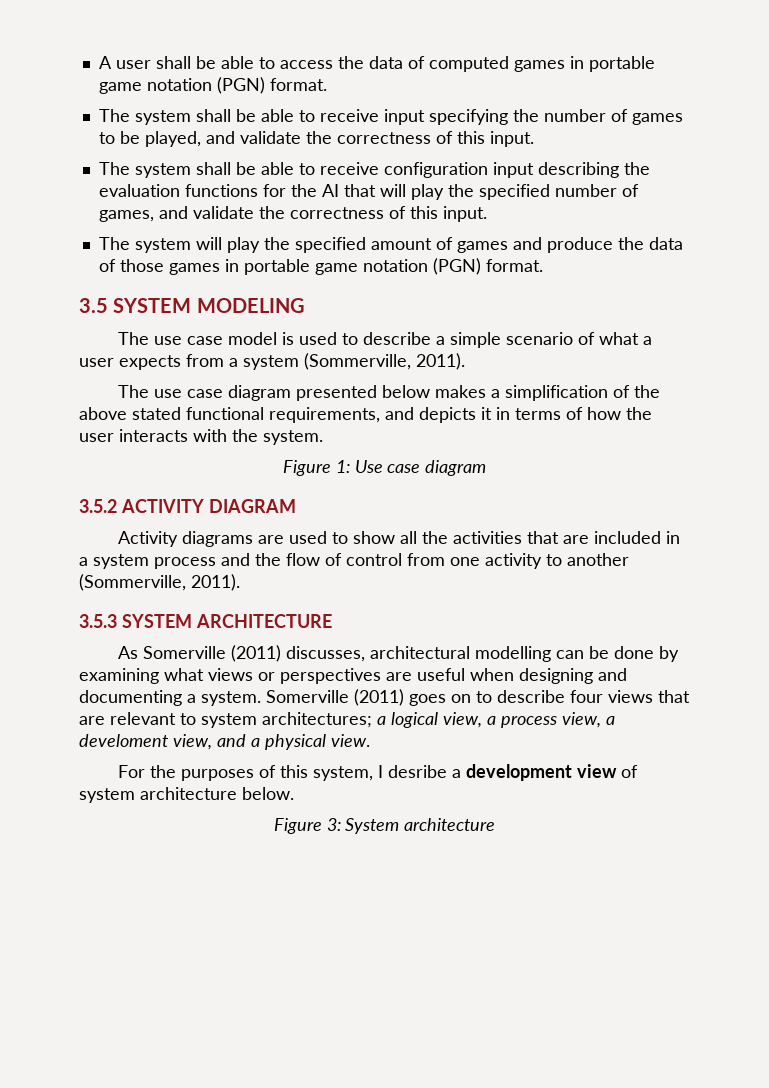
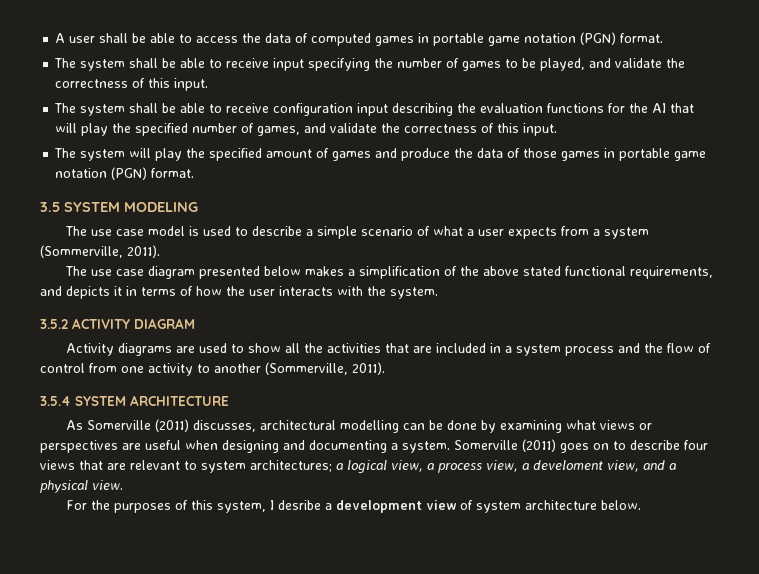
- Figure 1: Use case diagram
- 3.5.3 SYSTEM ARCHITECTURE
+ 3.5.4 SYSTEM ARCHITECTURE
- Figure 3: System architecture

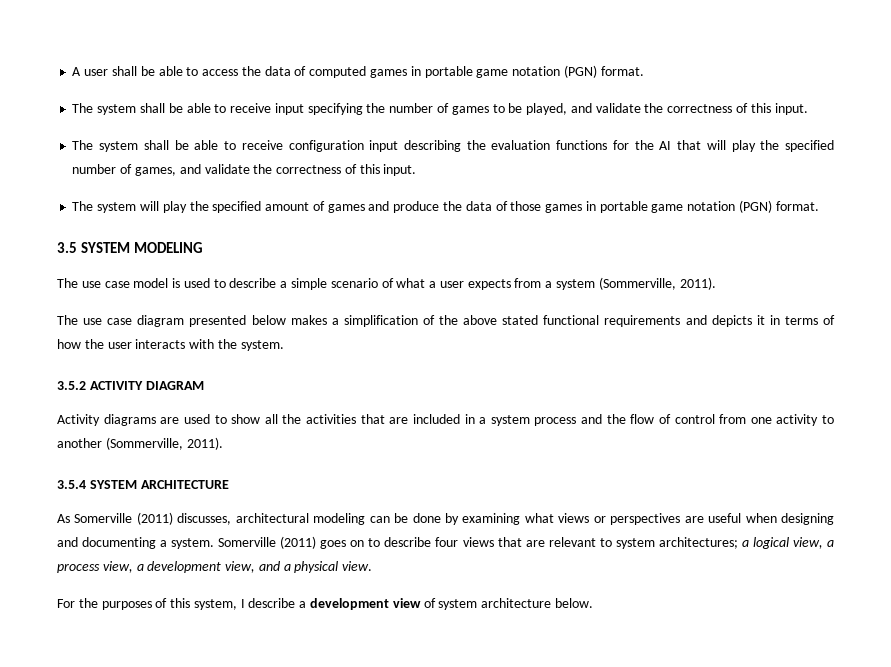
- The use case diagram presented below makes a simplification of the above stated functional requirements, and depicts it in terms of how the user interacts with the system.
+ The use case diagram presented below makes a simplification of the above stated functional requirements and depicts it in terms of how the user interacts with the system.
- As Somerville (2011) discusses, architectural modelling can be done by examining what views or perspectives are useful when designing and documenting a system.
+ As Somerville (2011) discusses, architectural modeling can be done by examining what views or perspectives are useful when designing and documenting a system.
- Somerville (2011) goes on to describe four views that are relevant to system architectures; a logical view, a process view, a develoment view, and a physical view.
+ Somerville (2011) goes on to describe four views that are relevant to system architectures; a logical view, a process view, a development view, and a physical view.
- For the purposes of this system, I desribe a development view of system architecture below.
+ For the purposes of this system, I describe a development view of system architecture below.

